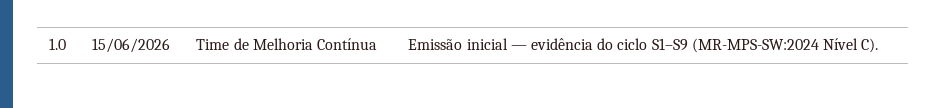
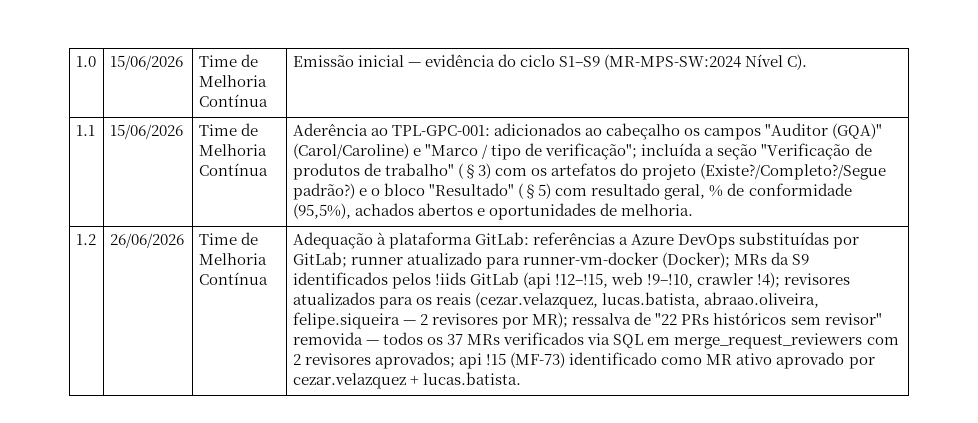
+ 1.1 | 15/06/2026 | Time de Melhoria Contínua | Aderência ao TPL-GPC-001: adicionados ao cabeçalho os campos "Auditor (GQA)" (Carol/Caroline) e "Marco / tipo de verificação"; incluída a seção "Verificação de produtos de trabalho" (§3) com os artefatos do projeto (Existe?/Completo?/Segue padrão?) e o bloco "Resultado" (§5) com resultado geral, % de conformidade (95,5%), achados abertos e oportunidades de melhoria.
+ 1.2 | 26/06/2026 | Time de Melhoria Contínua | Adequação à plataforma GitLab: referências a Azure DevOps substituídas por GitLab; runner atualizado para runner-vm-docker (Docker); MRs da S9 identificados pelos !iids GitLab (api !12–!15, web !9–!10, crawler !4); revisores atualizados para os reais (cezar.velazquez, lucas.batista, abraao.oliveira, felipe.siqueira — 2 revisores por MR); ressalva de "22 PRs históricos sem revisor" removida — todos os 37 MRs verificados via SQL em merge_request_reviewers com 2 revisores aprovados; api !15 (MF-73) identificado como MR ativo aprovado por cezar.velazquez + lucas.batista.

